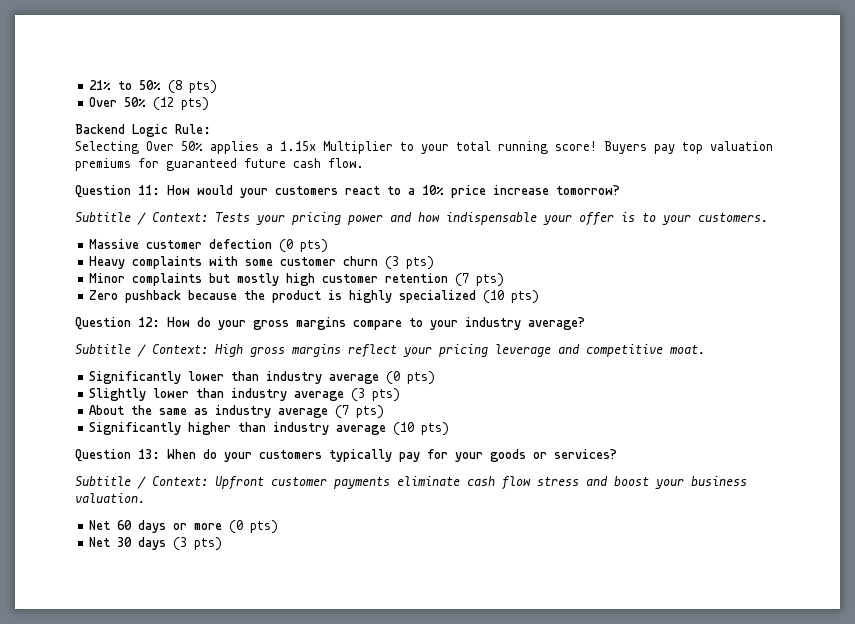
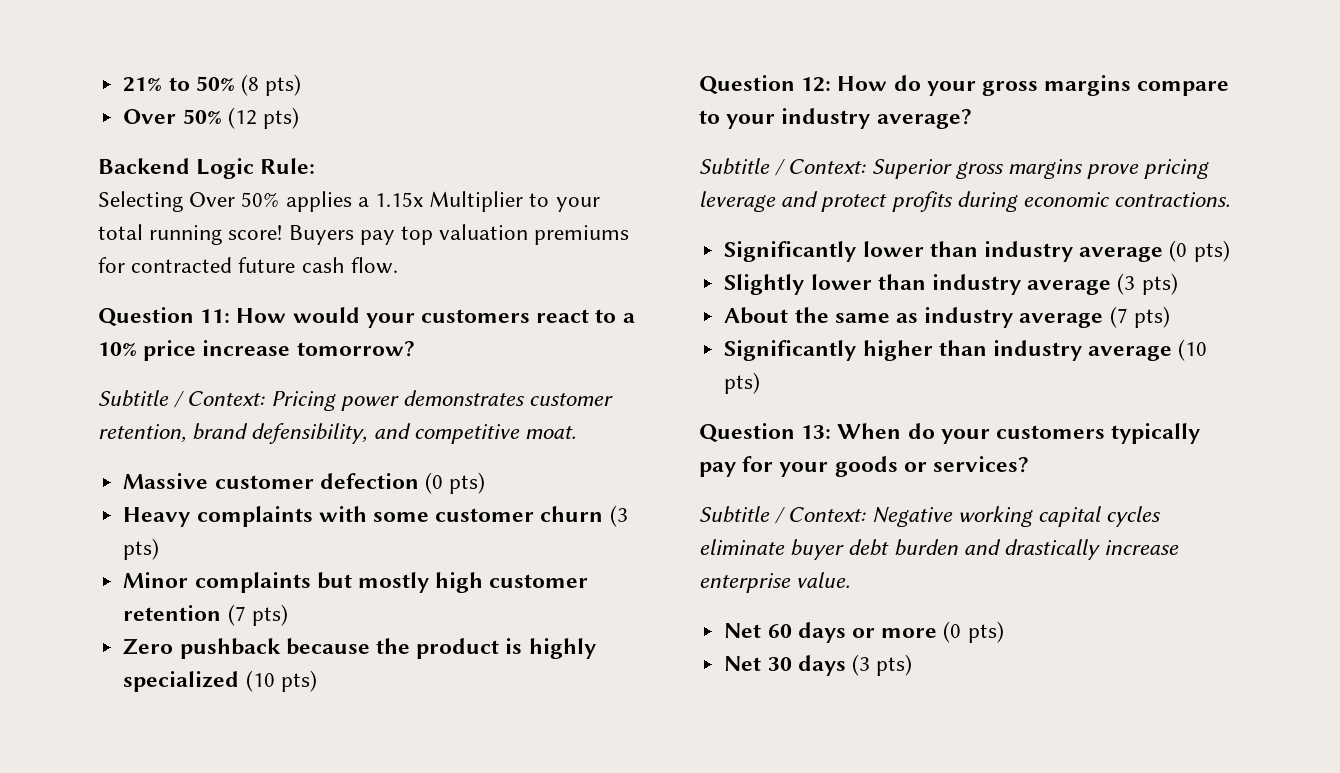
- Buyers pay top valuation premiums for guaranteed future cash flow.
+ Buyers pay top valuation premiums for contracted future cash flow.
- Subtitle / Context: Tests your pricing power and how indispensable your offer is to your customers.
+ Subtitle / Context: Pricing power demonstrates customer retention, brand defensibility, and competitive moat.
- Subtitle / Context: High gross margins reflect your pricing leverage and competitive moat.
+ Subtitle / Context: Superior gross margins prove pricing leverage and protect profits during economic contractions.
- Subtitle / Context: Upfront customer payments eliminate cash flow stress and boost your business valuation.
+ Subtitle / Context: Negative working capital cycles eliminate buyer debt burden and drastically increase enterprise value.

